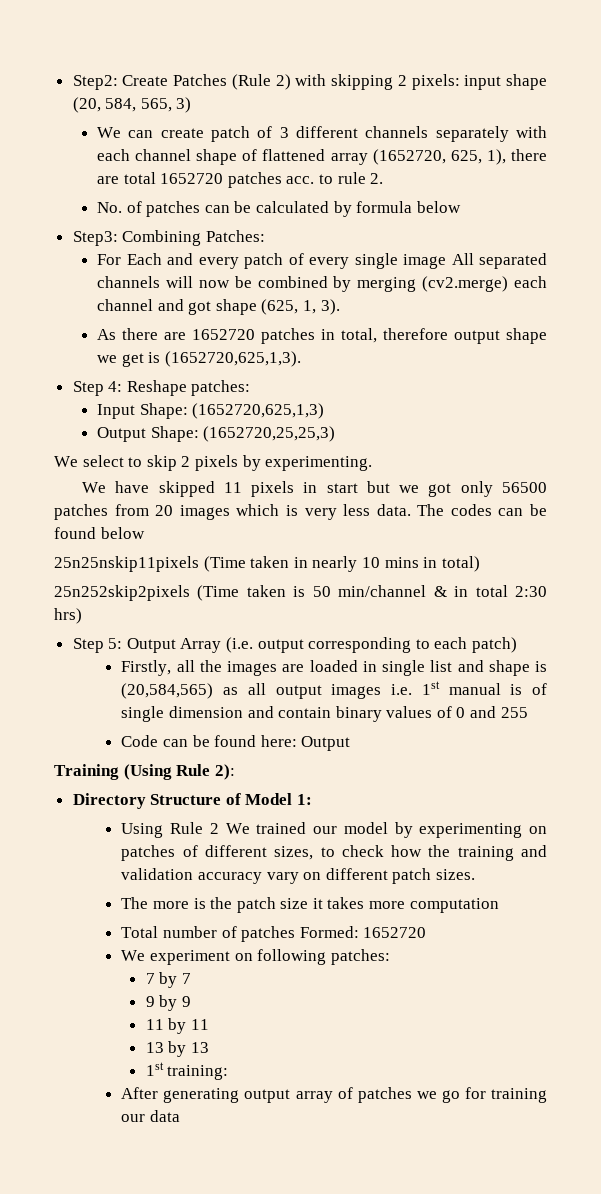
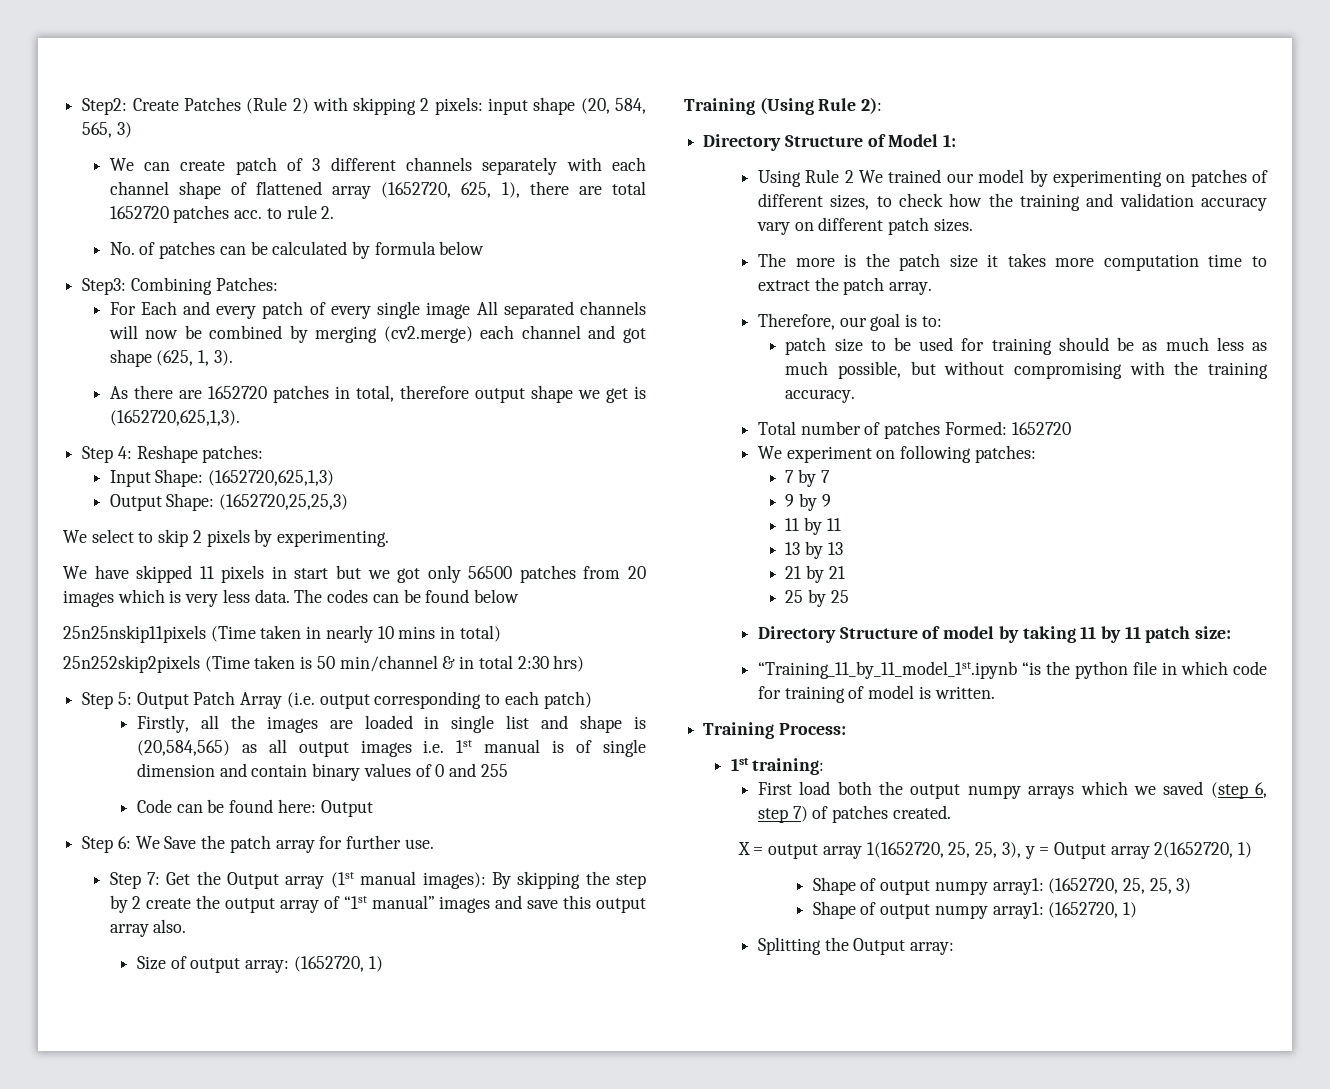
- Step 5: Output Array (i.e. output corresponding to each patch)
+ Step 5: Output Patch Array (i.e. output corresponding to each patch)
+ Step 6: We Save the patch array for further use.
+ Step 7: Get the Output array (1st manual images): By skipping the step by 2 create the output array of “1st manual” images and save this output array also.
+ Size of output array: (1652720, 1)
- The more is the patch size it takes more computation
+ The more is the patch size it takes more computation time to extract the patch array.
+ Therefore, our goal is to:
+ patch size to be used for training should be as much less as much possible, but without compromising with the training accuracy.
+ 21 by 21
+ 25 by 25
+ Directory Structure of model by taking 11 by 11 patch size:
+ “Training_11_by_11_model_1st.ipynb “is the python file in which code for training of model is written.
+ Training Process:
  1st training:
- After generating output array of patches we go for training our data
+ First load both the output numpy arrays which we saved (step 6, step 7) of patches created.
+ X = output array 1(1652720, 25, 25, 3), y = Output array 2(1652720, 1)
+ Shape of output numpy array1: (1652720, 25, 25, 3)
+ Shape of output numpy array1: (1652720, 1)
+ Splitting the Output array:

